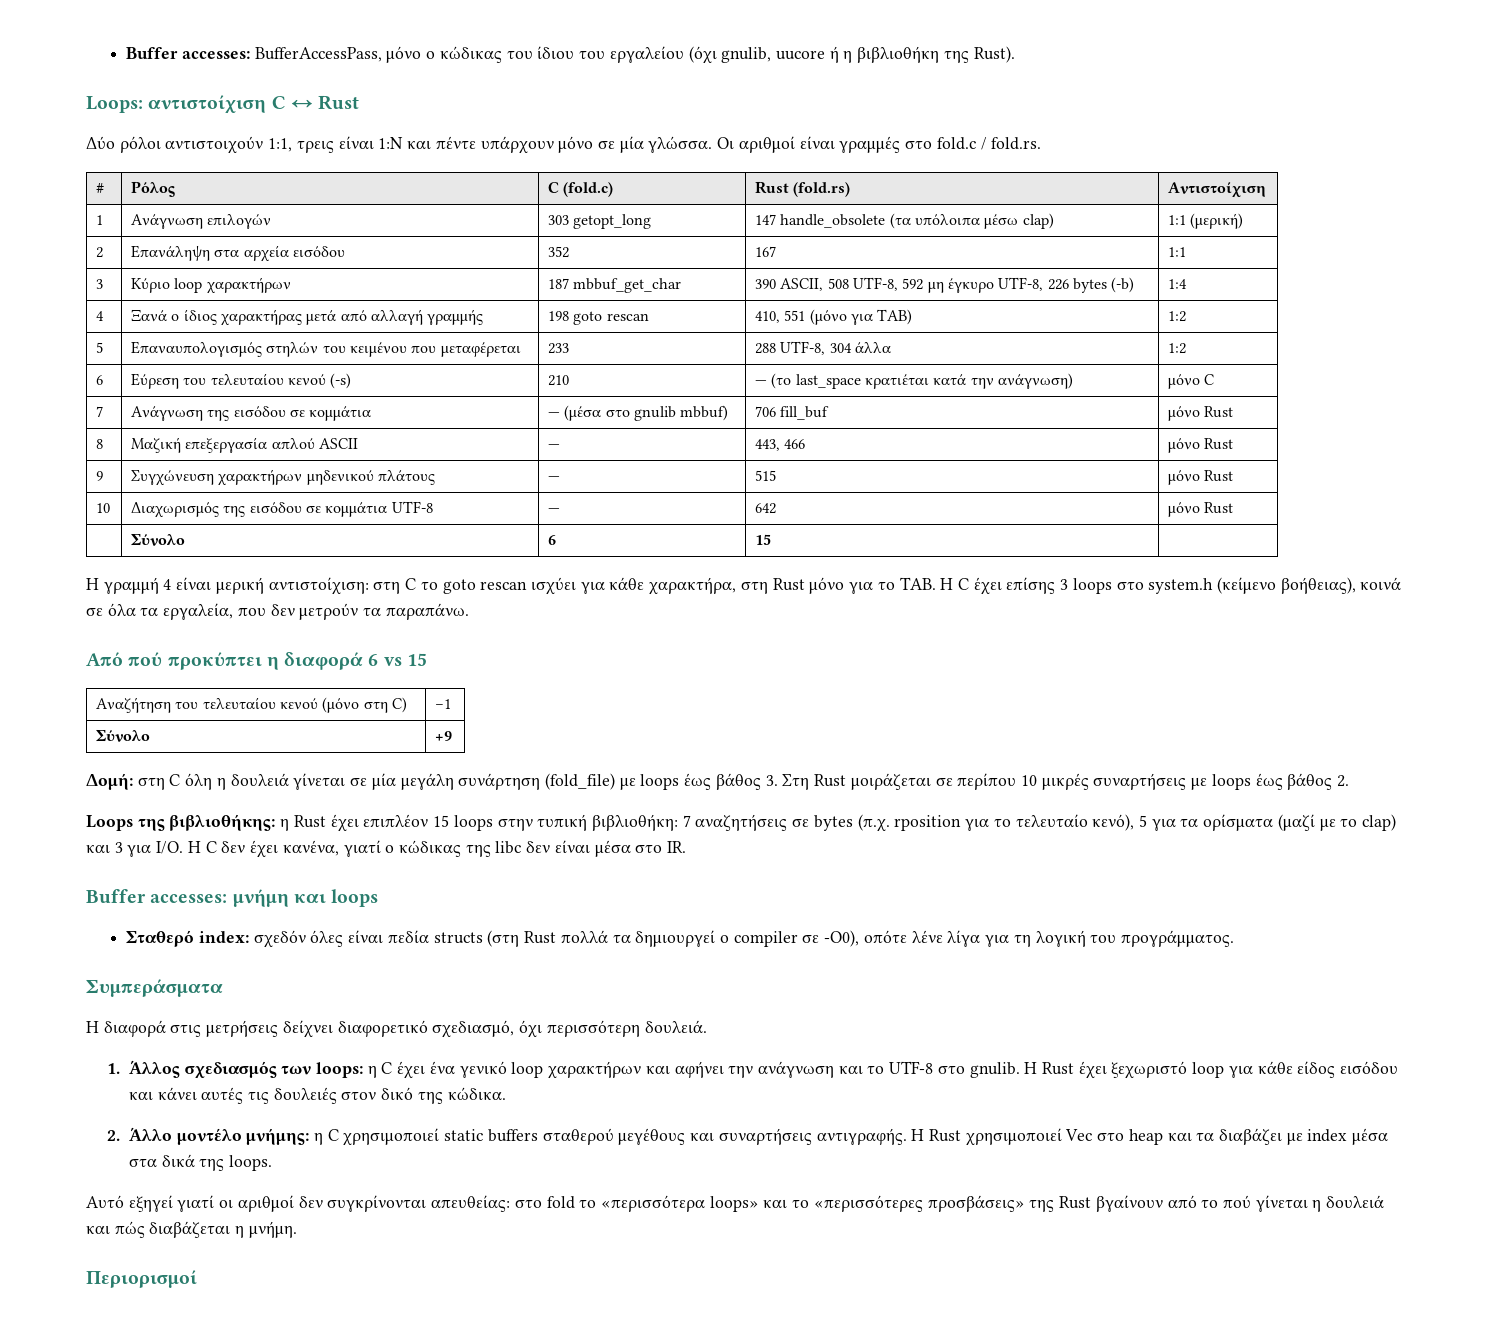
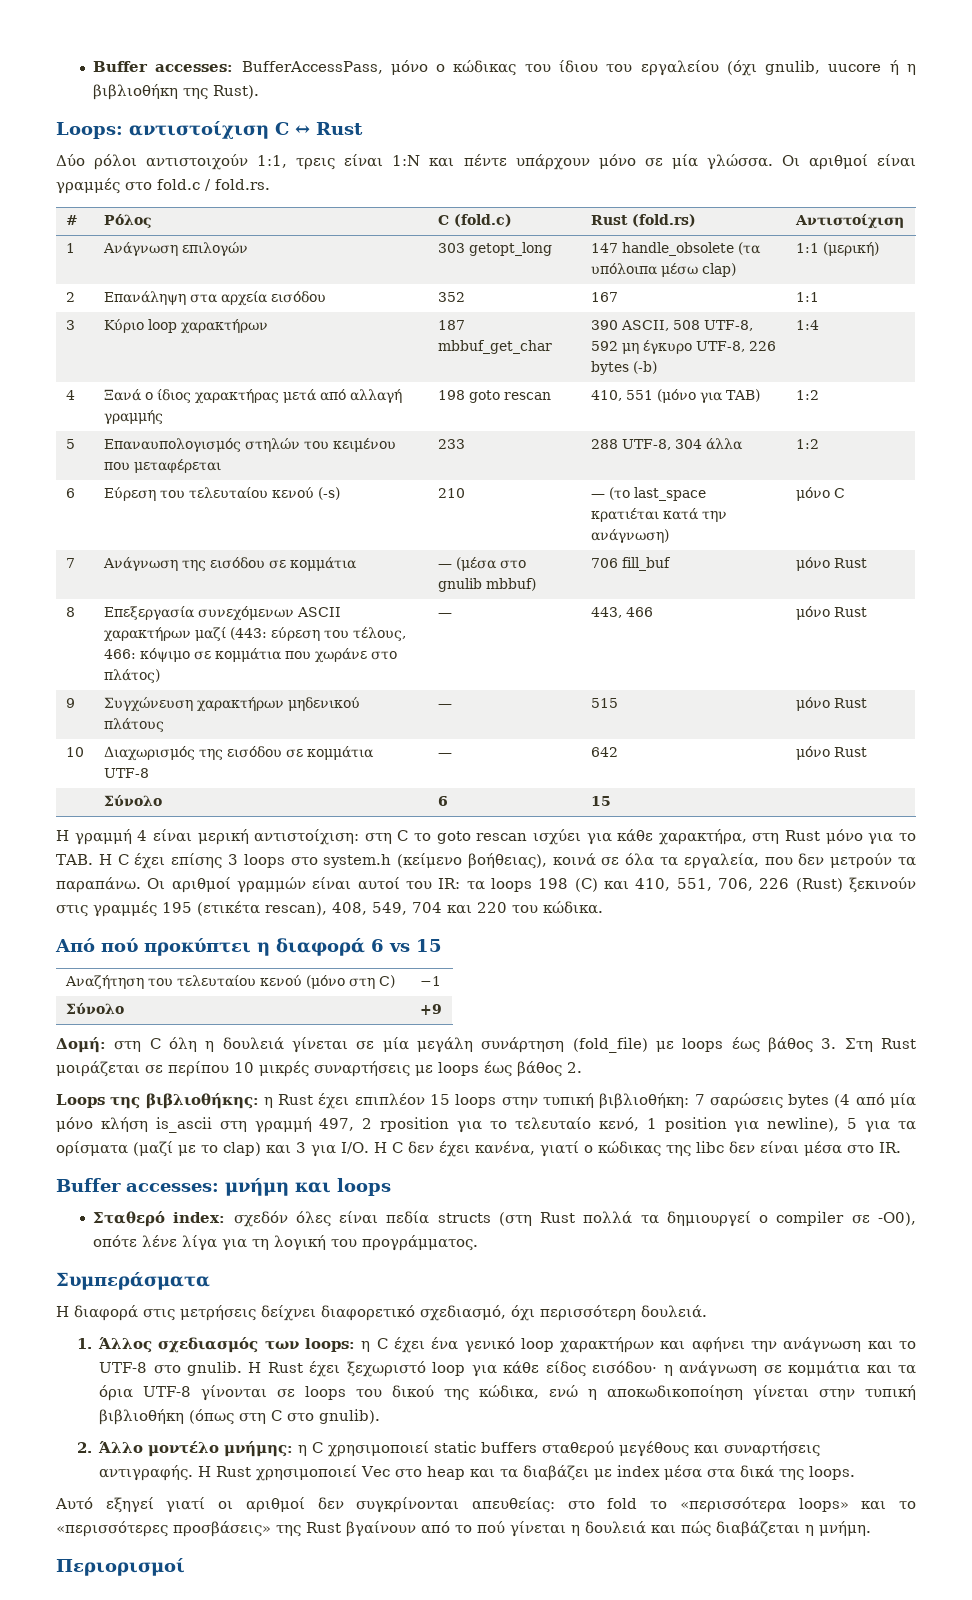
- 8 | Μαζική επεξεργασία απλού ASCII | — | 443, 466 | μόνο Rust
+ 8 | Επεξεργασία συνεχόμενων ASCII χαρακτήρων μαζί (443: εύρεση του τέλους, 466: κόψιμο σε κομμάτια που χωράνε στο πλάτος) | — | 443, 466 | μόνο Rust
+ Οι αριθμοί γραμμών είναι αυτοί του IR: τα loops 198 (C) και 410, 551, 706, 226 (Rust) ξεκινούν στις γραμμές 195 (ετικέτα rescan), 408, 549, 704 και 220 του κώδικα.
- Loops της βιβλιοθήκης: η Rust έχει επιπλέον 15 loops στην τυπική βιβλιοθήκη: 7 αναζητήσεις σε bytes (π.χ. rposition για το τελευταίο κενό), 5 για τα ορίσματα (μαζί με το clap) και 3 για I/O. Η C δεν έχει κανένα, γιατί ο κώδικας της libc δεν είναι μέσα στο IR.
+ Loops της βιβλιοθήκης: η Rust έχει επιπλέον 15 loops στην τυπική βιβλιοθήκη: 7 σαρώσεις bytes (4 από μία μόνο κλήση is_ascii στη γραμμή 497, 2 rposition για το τελευταίο κενό, 1 position για newline), 5 για τα ορίσματα (μαζί με το clap) και 3 για I/O. Η C δεν έχει κανένα, γιατί ο κώδικας της libc δεν είναι μέσα στο IR.
- Η Rust έχει ξεχωριστό loop για κάθε είδος εισόδου και κάνει αυτές τις δουλειές στον δικό της κώδικα.
+ Η Rust έχει ξεχωριστό loop για κάθε είδος εισόδου· η ανάγνωση σε κομμάτια και τα όρια UTF-8 γίνονται σε loops του δικού της κώδικα, ενώ η αποκωδικοποίηση γίνεται στην τυπική βιβλιοθήκη (όπως στη C στο gnulib).

